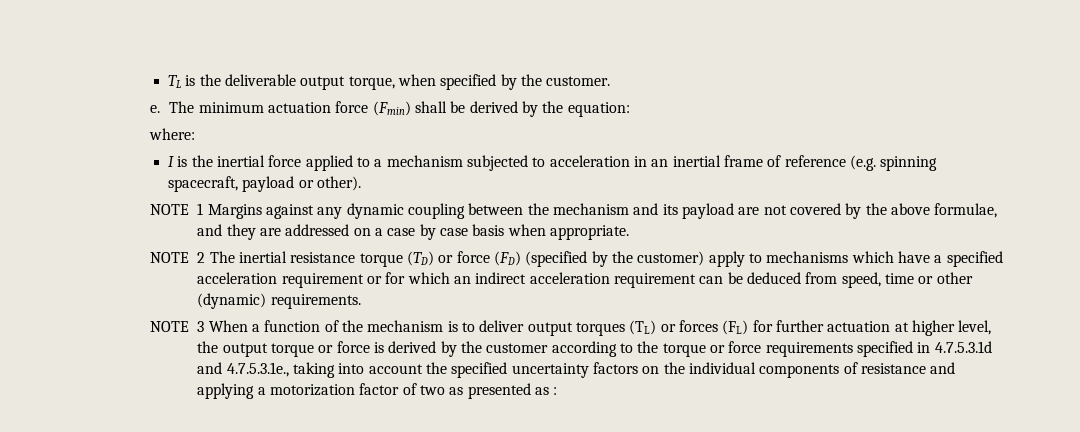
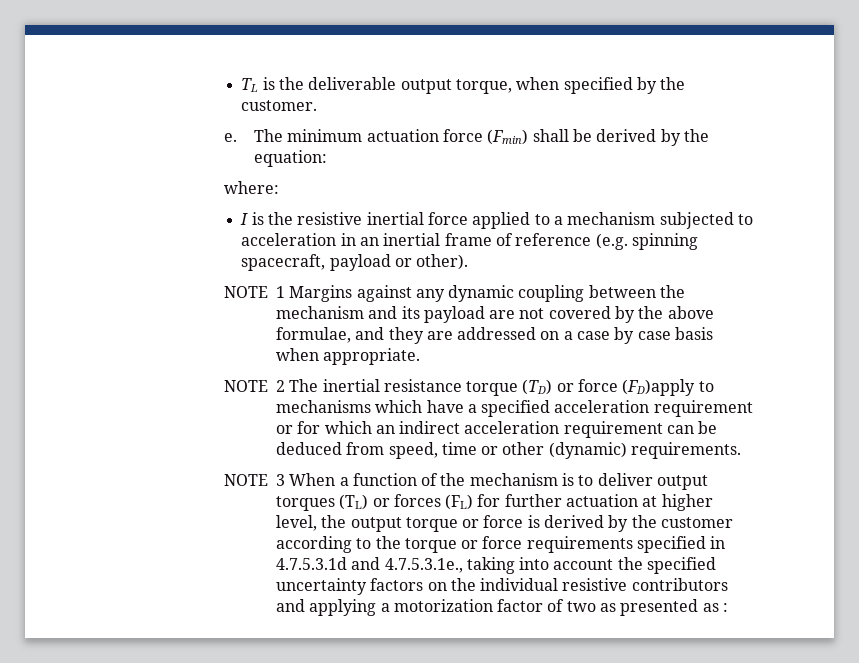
- I is the inertial force applied to a mechanism subjected to acceleration in an inertial frame of reference (e.g. spinning spacecraft, payload or other).
+ I is the resistive inertial force applied to a mechanism subjected to acceleration in an inertial frame of reference (e.g. spinning spacecraft, payload or other).
- NOTE 2 The inertial resistance torque (TD) or force (FD) (specified by the customer) apply to mechanisms which have a specified acceleration requirement or for which an indirect acceleration requirement can be deduced from speed, time or other (dynamic) requirements.
+ NOTE 2 The inertial resistance torque (TD) or force (FD)apply to mechanisms which have a specified acceleration requirement or for which an indirect acceleration requirement can be deduced from speed, time or other (dynamic) requirements.
- NOTE 3 When a function of the mechanism is to deliver output torques (TL) or forces (FL) for further actuation at higher level, the output torque or force is derived by the customer according to the torque or force requirements specified in 4.7.5.3.1d and 4.7.5.3.1e., taking into account the specified uncertainty factors on the individual components of resistance and applying a motorization factor of two as presented as :
+ NOTE 3 When a function of the mechanism is to deliver output torques (TL) or forces (FL) for further actuation at higher level, the output torque or force is derived by the customer according to the torque or force requirements specified in 4.7.5.3.1d and 4.7.5.3.1e., taking into account the specified uncertainty factors on the individual resistive contributors and applying a motorization factor of two as presented as :

